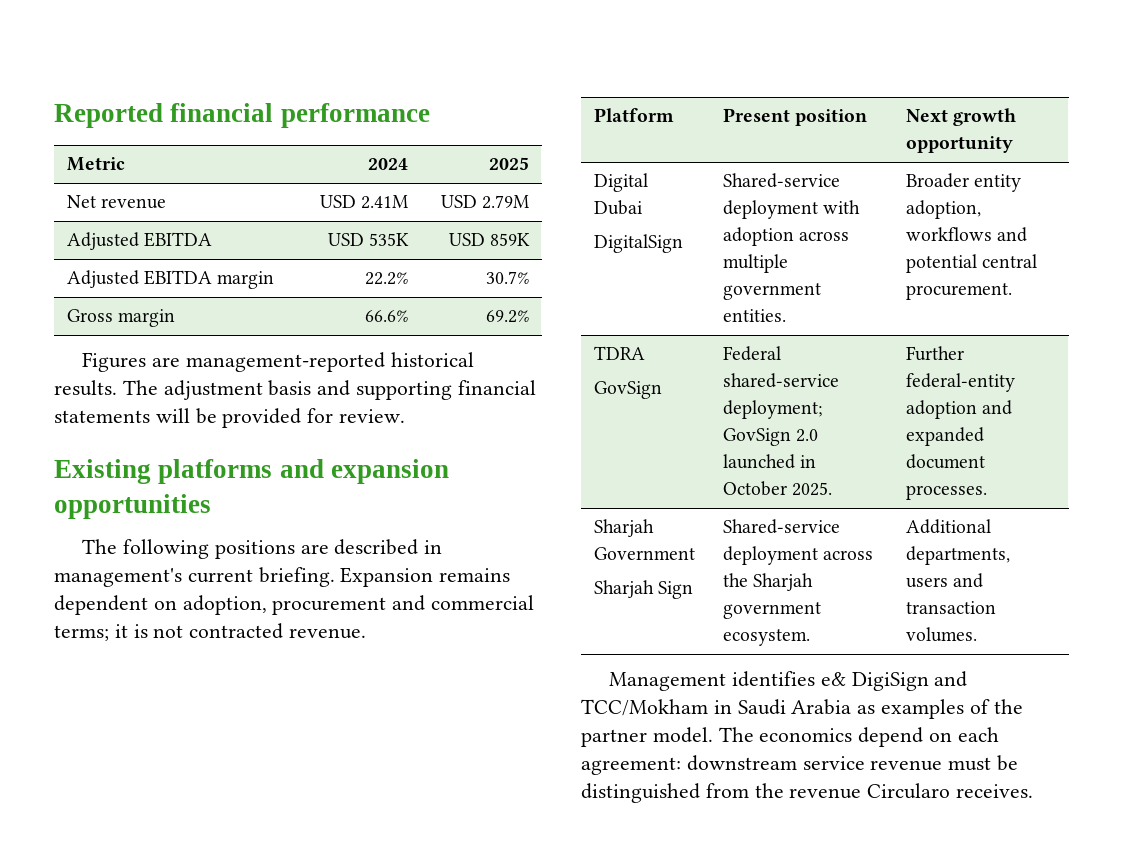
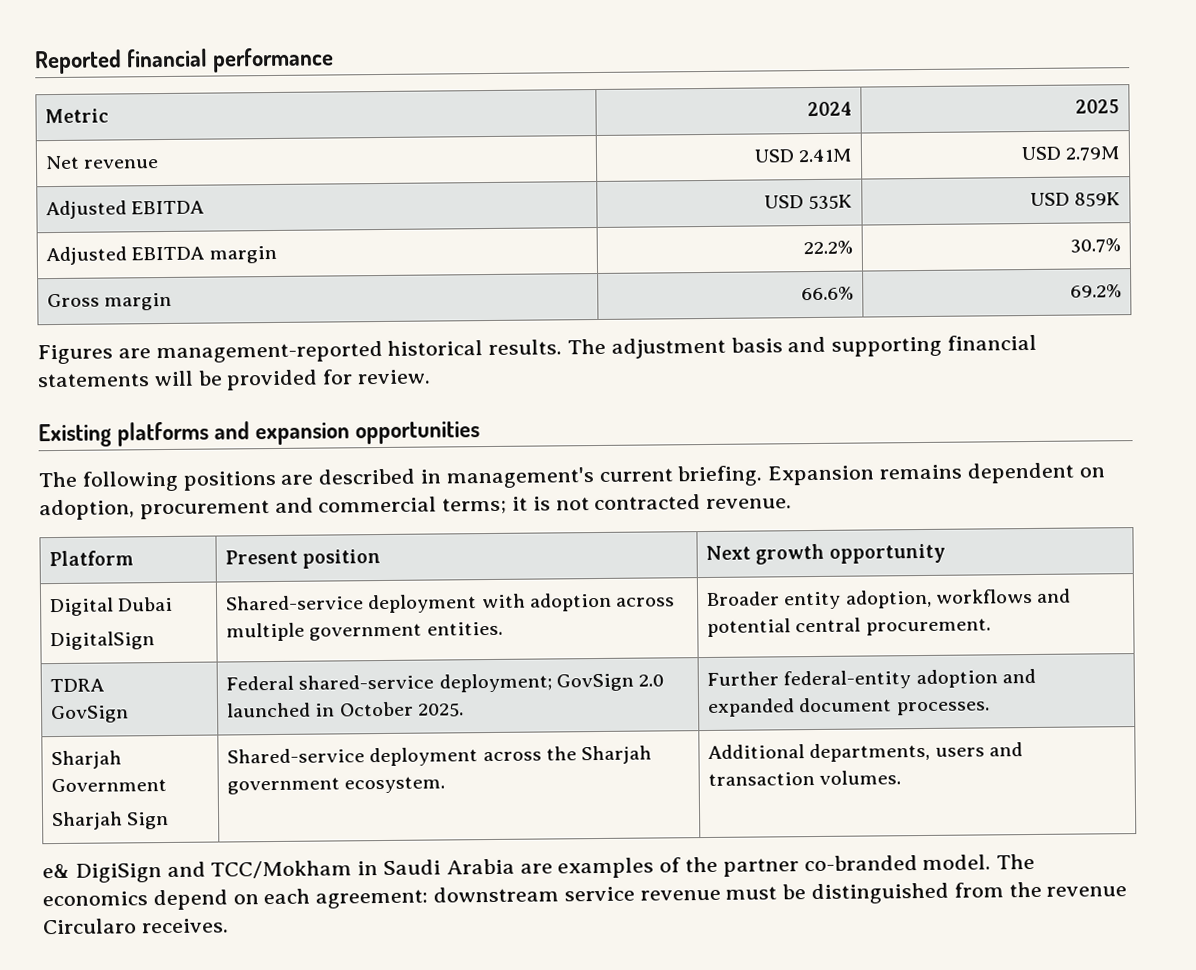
- Management identifies e& DigiSign and TCC/Mokham in Saudi Arabia as examples of the partner model.
+ e& DigiSign and TCC/Mokham in Saudi Arabia are examples of the partner co-branded model.

